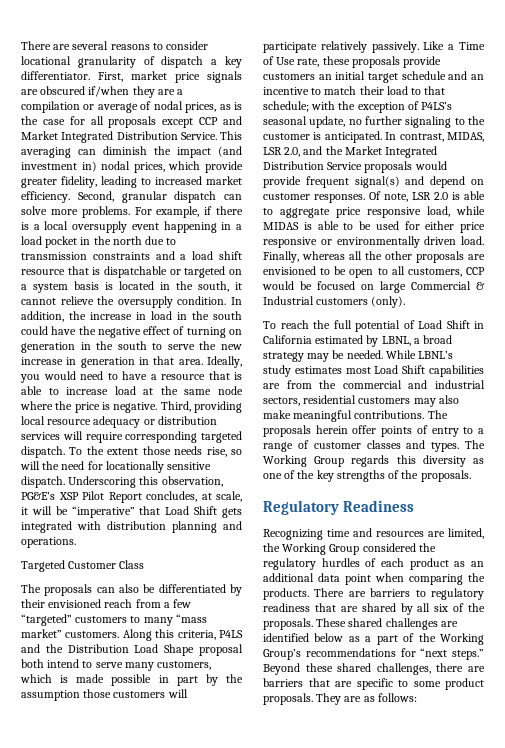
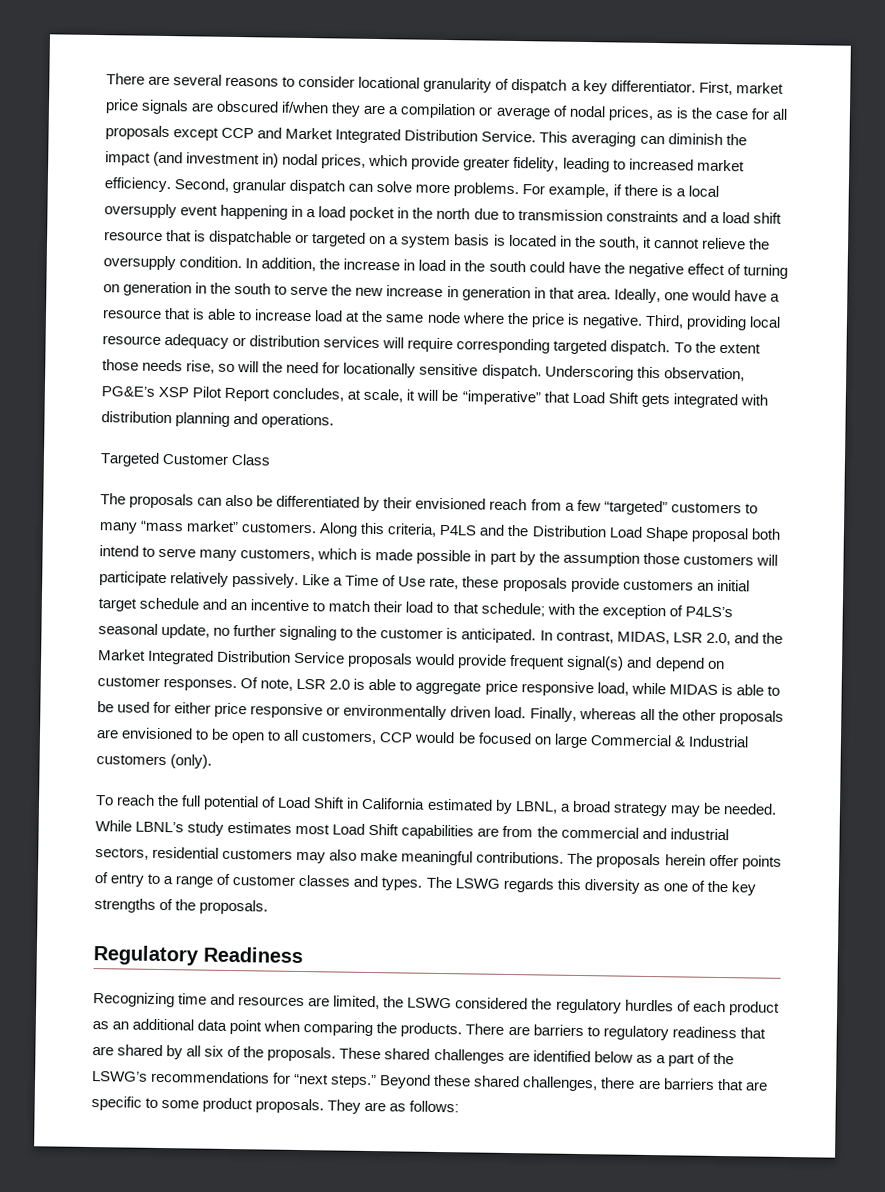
- Ideally, you would need to have a resource that is able to increase load at the same node where the price is negative.
+ Ideally, one would have a resource that is able to increase load at the same node where the price is negative.
- The Working Group regards this diversity as one of the key strengths of the proposals.
+ The LSWG regards this diversity as one of the key strengths of the proposals.
- Recognizing time and resources are limited, the Working Group considered the regulatory hurdles of each product as an additional data point when comparing the products.
+ Recognizing time and resources are limited, the LSWG considered the regulatory hurdles of each product as an additional data point when comparing the products.
- These shared challenges are identified below as a part of the Working Group’s recommendations for “next steps.”
+ These shared challenges are identified below as a part of the LSWG’s recommendations for “next steps.”

